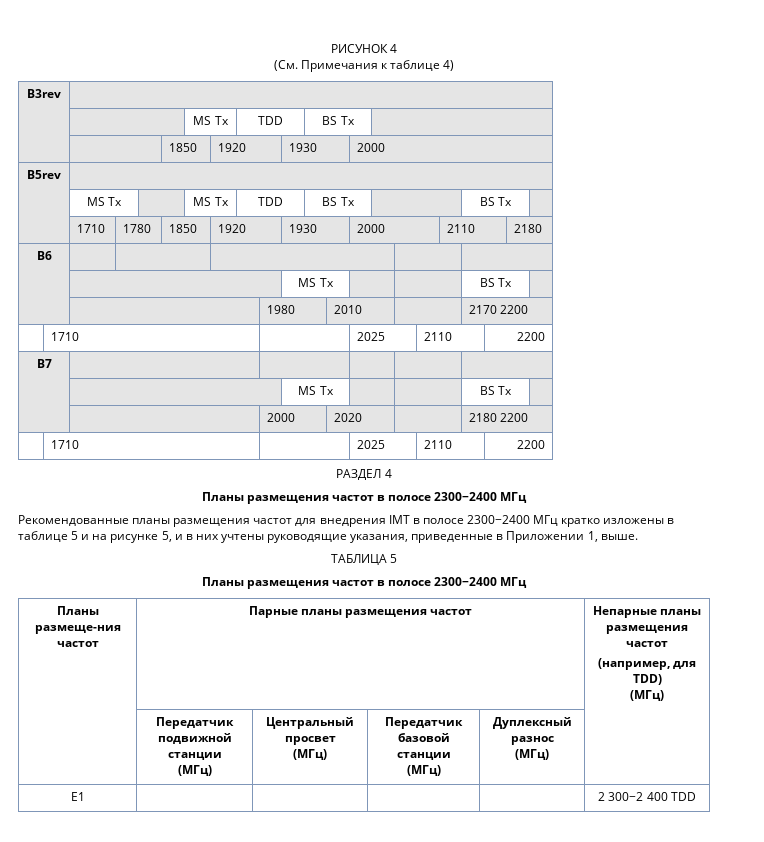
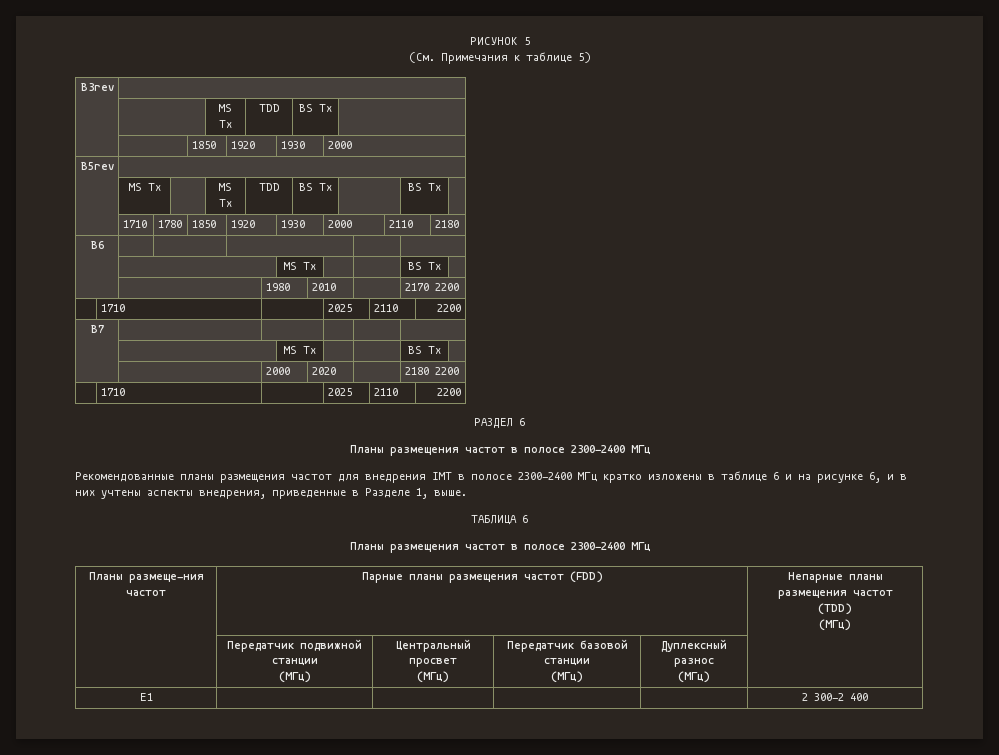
- РИСУНОК 4
+ РИСУНОК 5
- (См. Примечания к таблице 4)
+ (См. Примечания к таблице 5)
- РАЗДЕЛ 4
+ РАЗДЕЛ 6
- Рекомендованные планы размещения частот для внедрения IMT в полосе 2300−2400 МГц кратко изложены в таблице 5 и на рисунке 5, и в них учтены руководящие указания, приведенные в Приложении 1, выше.
+ Рекомендованные планы размещения частот для внедрения IMT в полосе 2300−2400 МГц кратко изложены в таблице 6 и на рисунке 6, и в них учтены аспекты внедрения, приведенные в Разделе 1, выше.
- ТАБЛИЦА 5
+ ТАБЛИЦА 6
- Планы размеще-ния частот | Парные планы размещения частот | Непарные планы размещения частот
- (например, для TDD)
+ Планы размеще-ния частот | Парные планы размещения частот (FDD) | Непарные планы размещения частот
+ (TDD)
- E1 | | | | | 2 300−2 400 TDD
+ E1 | | | | | 2 300−2 400

